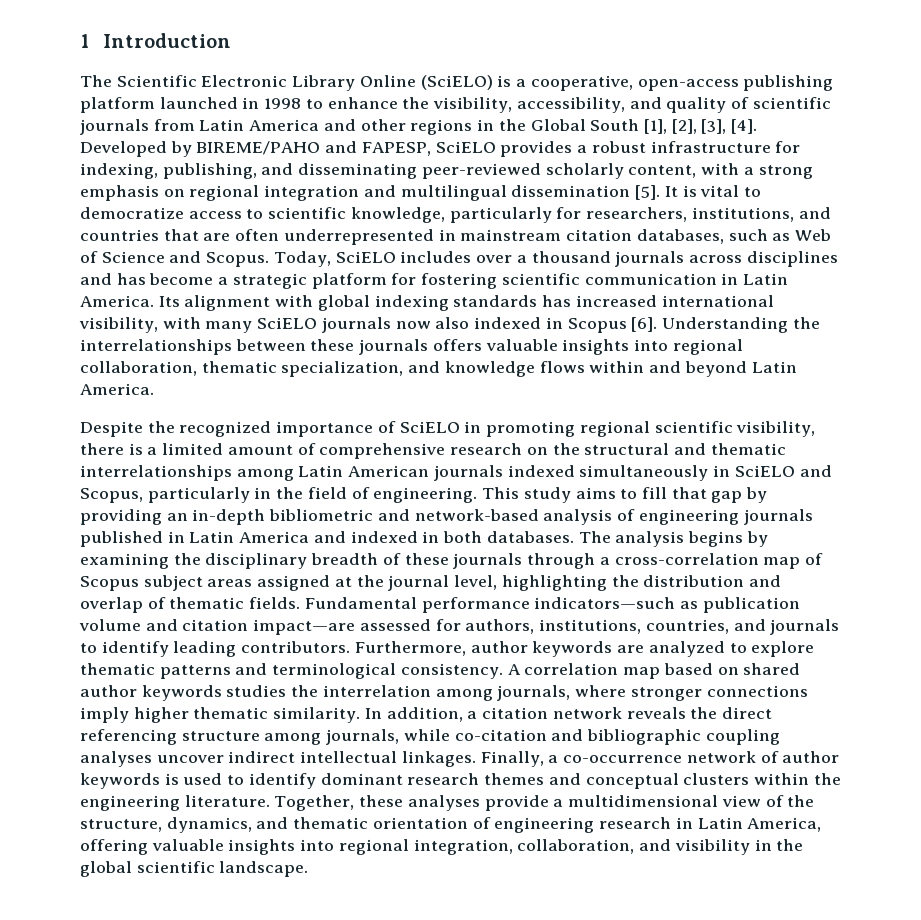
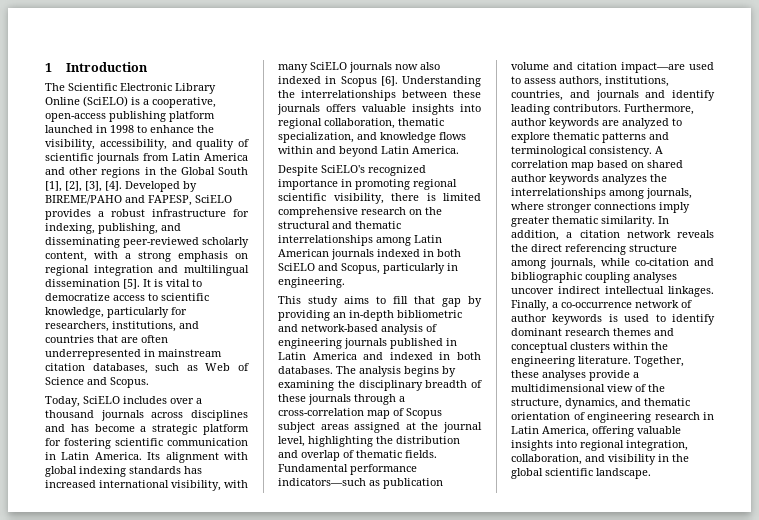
- It is vital to democratize access to scientific knowledge, particularly for researchers, institutions, and countries that are often underrepresented in mainstream citation databases, such as Web of Science and Scopus. Today, SciELO includes over a thousand journals across disciplines and has become a strategic platform for fostering scientific communication in Latin America.
+ It is vital to democratize access to scientific knowledge, particularly for researchers, institutions, and countries that are often underrepresented in mainstream citation databases, such as Web of Science and Scopus.
+ Today, SciELO includes over a thousand journals across disciplines and has become a strategic platform for fostering scientific communication in Latin America.
- Despite the recognized importance of SciELO in promoting regional scientific visibility, there is a limited amount of comprehensive research on the structural and thematic interrelationships among Latin American journals indexed simultaneously in SciELO and Scopus, particularly in the field of engineering. This study aims to fill that gap by providing an in-depth bibliometric and network-based analysis of engineering journals published in Latin America and indexed in both databases.
+ Despite SciELO's recognized importance in promoting regional scientific visibility, there is limited comprehensive research on the structural and thematic interrelationships among Latin American journals indexed in both SciELO and Scopus, particularly in engineering.
+ This study aims to fill that gap by providing an in-depth bibliometric and network-based analysis of engineering journals published in Latin America and indexed in both databases.
- Fundamental performance indicators—such as publication volume and citation impact—are assessed for authors, institutions, countries, and journals to identify leading contributors.
+ Fundamental performance indicators—such as publication volume and citation impact—are used to assess authors, institutions, countries, and journals and identify leading contributors.
- A correlation map based on shared author keywords studies the interrelation among journals, where stronger connections imply higher thematic similarity.
+ A correlation map based on shared author keywords analyzes the interrelationships among journals, where stronger connections imply greater thematic similarity.

